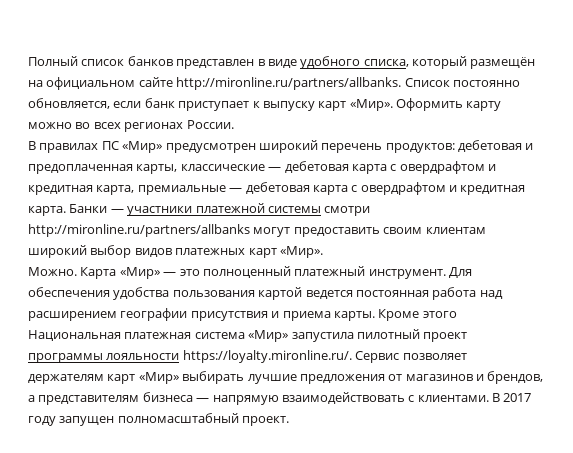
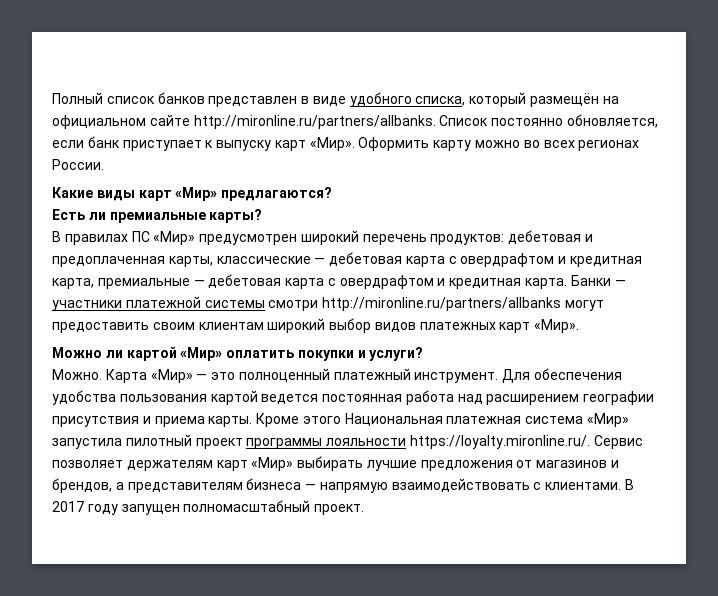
+ Какие виды карт «Мир» предлагаются?
+ Есть ли премиальные карты?
+ Можно ли картой «Мир» оплатить покупки и услуги?

